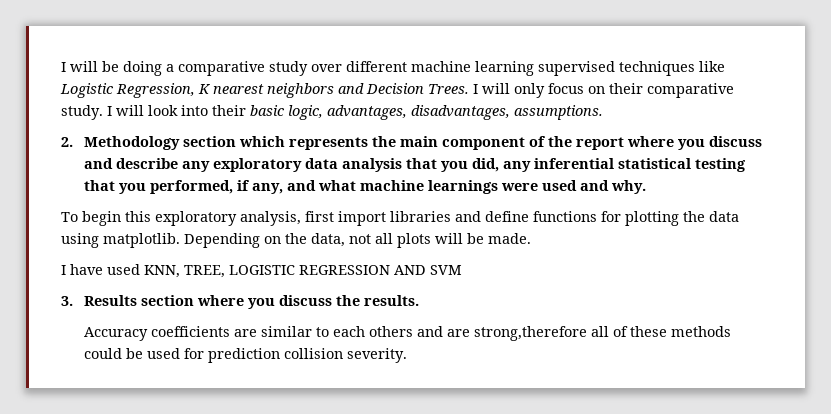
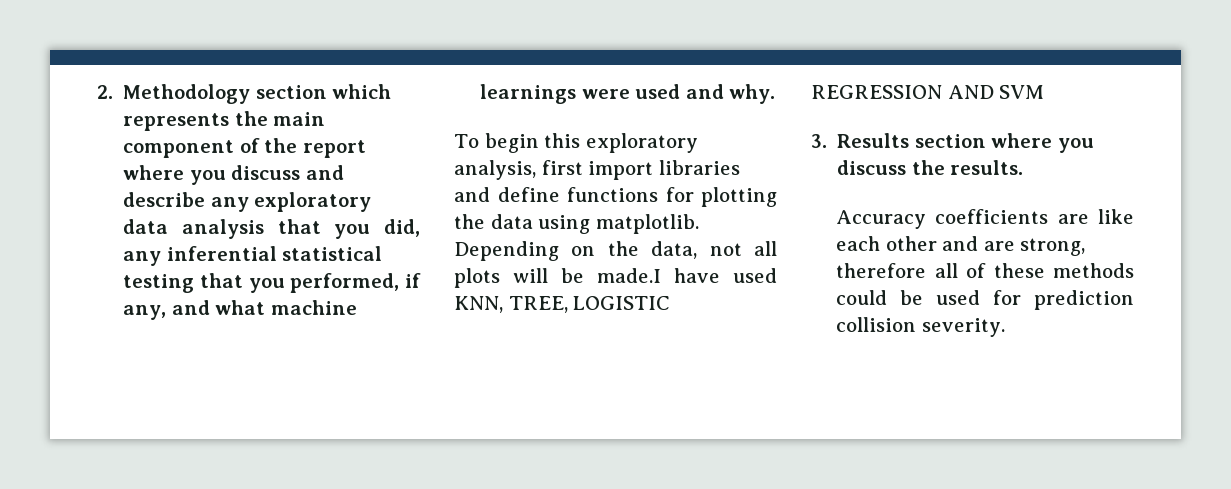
- I will be doing a comparative study over different machine learning supervised techniques like Logistic Regression, K nearest neighbors and Decision Trees. I will only focus on their comparative study. I will look into their basic logic, advantages, disadvantages, assumptions.
- Depending on the data, not all plots will be made.
- I have used KNN, TREE, LOGISTIC REGRESSION AND SVM
+ Depending on the data, not all plots will be made.I have used KNN, TREE, LOGISTIC REGRESSION AND SVM
- Accuracy coefficients are similar to each others and are strong,therefore all of these methods could be used for prediction collision severity.
+ Accuracy coefficients are like each other and are strong, therefore all of these methods could be used for prediction collision severity.

